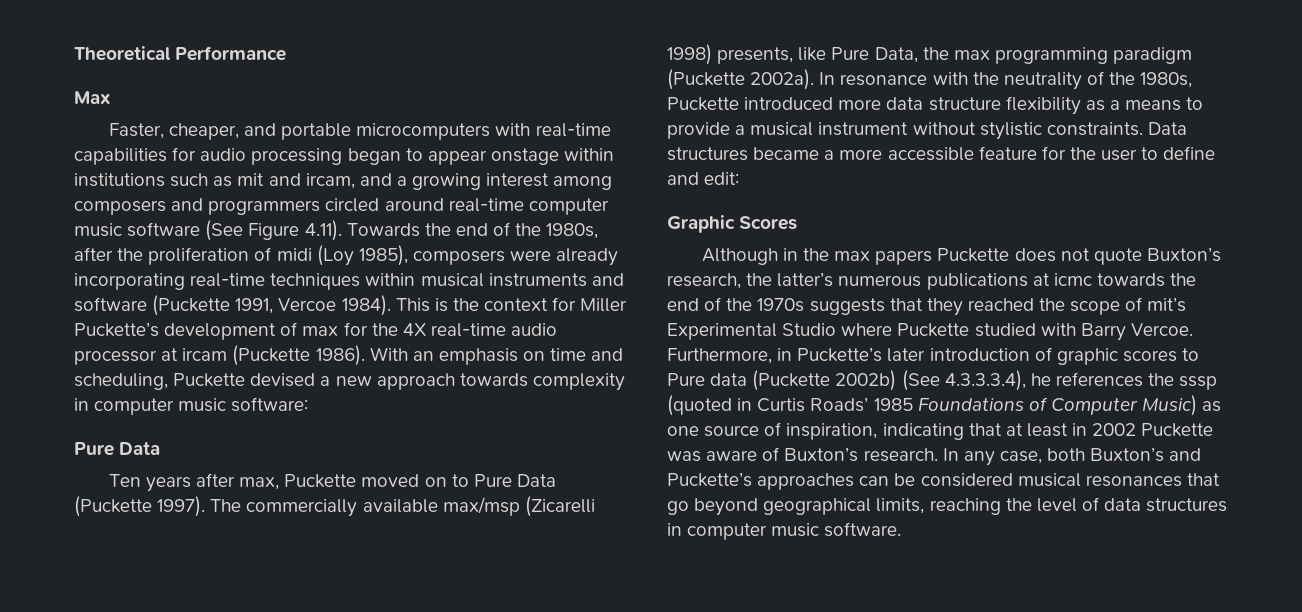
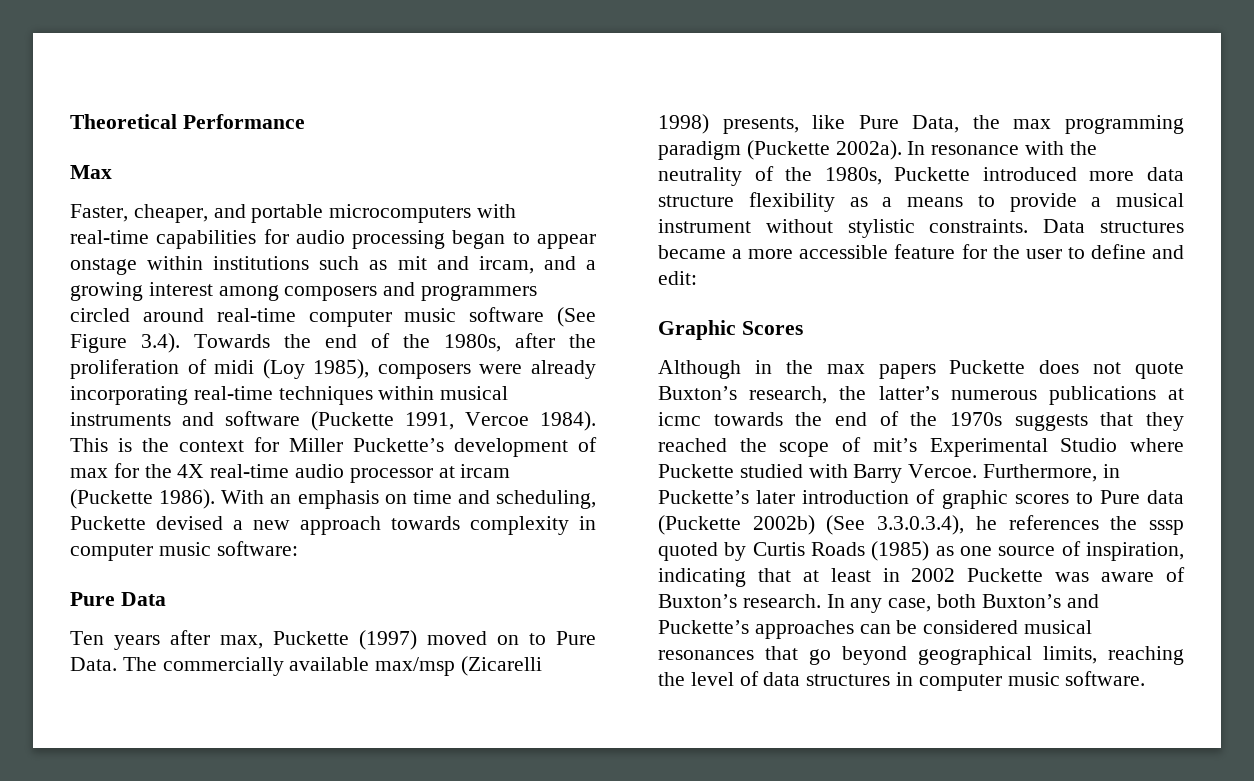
- Faster, cheaper, and portable microcomputers with real-time capabilities for audio processing began to appear onstage within institutions such as mit and ircam, and a growing interest among composers and programmers circled around real-time computer music software (See Figure 4.11). Towards the end of the 1980s, after the proliferation of midi (Loy 1985), composers were already incorporating real-time techniques within musical instruments and software (Puckette 1991, Vercoe 1984).
+ Faster, cheaper, and portable microcomputers with real-time capabilities for audio processing began to appear onstage within institutions such as mit and ircam, and a growing interest among composers and programmers circled around real-time computer music software (See Figure 3.4). Towards the end of the 1980s, after the proliferation of midi (Loy 1985), composers were already incorporating real-time techniques within musical instruments and software (Puckette 1991, Vercoe 1984).
- Ten years after max, Puckette moved on to Pure Data (Puckette 1997).
+ Ten years after max, Puckette (1997) moved on to Pure Data.
- Furthermore, in Puckette’s later introduction of graphic scores to Pure data (Puckette 2002b) (See 4.3.3.3.4), he references the sssp (quoted in Curtis Roads’ 1985 Foundations of Computer Music) as one source of inspiration, indicating that at least in 2002 Puckette was aware of Buxton’s research.
+ Furthermore, in Puckette’s later introduction of graphic scores to Pure data (Puckette 2002b) (See 3.3.0.3.4), he references the sssp quoted by Curtis Roads (1985) as one source of inspiration, indicating that at least in 2002 Puckette was aware of Buxton’s research.

